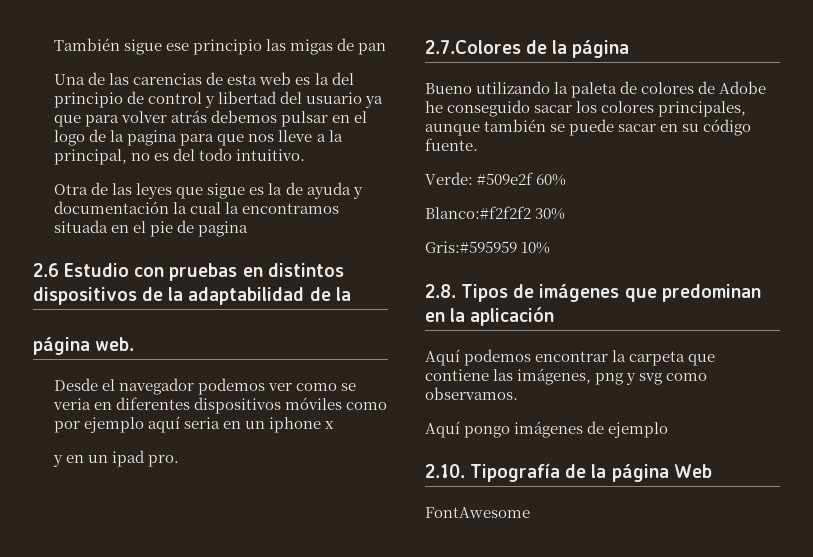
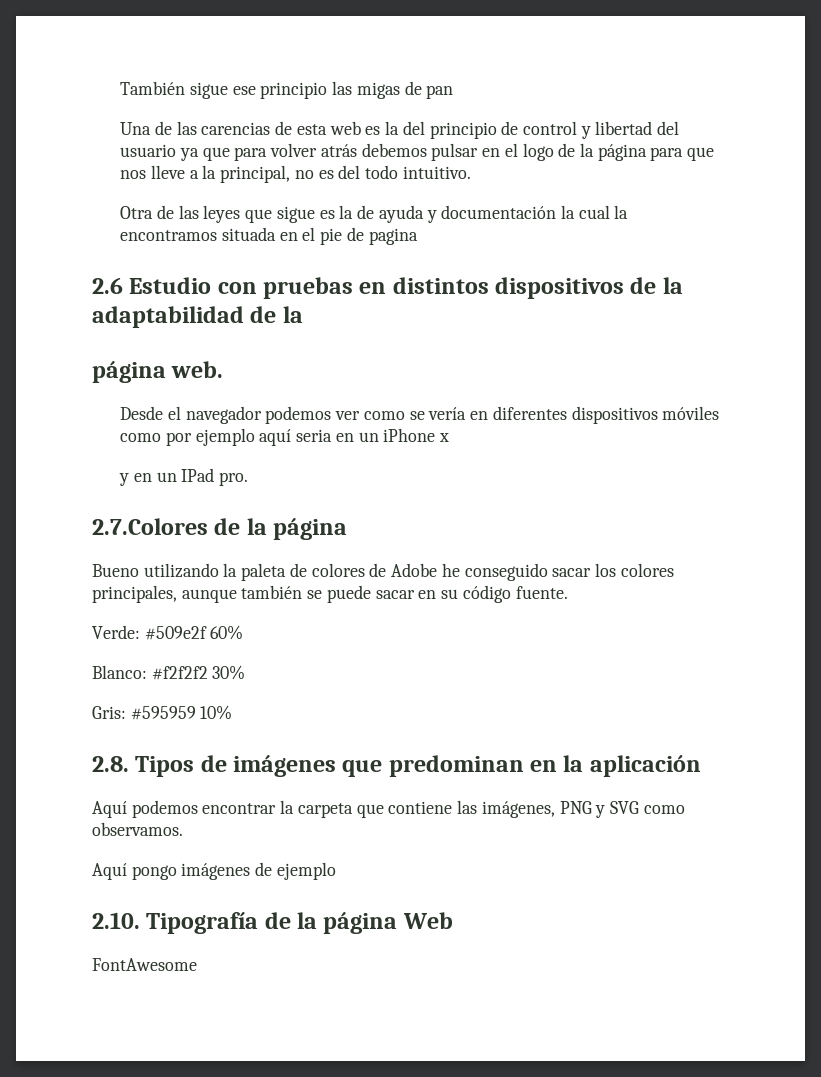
- Una de las carencias de esta web es la del principio de control y libertad del usuario ya que para volver atrás debemos pulsar en el logo de la pagina para que nos lleve a la principal, no es del todo intuitivo.
+ Una de las carencias de esta web es la del principio de control y libertad del usuario ya que para volver atrás debemos pulsar en el logo de la página para que nos lleve a la principal, no es del todo intuitivo.
- Desde el navegador podemos ver como se veria en diferentes dispositivos móviles como por ejemplo aquí seria en un iphone x
+ Desde el navegador podemos ver como se vería en diferentes dispositivos móviles como por ejemplo aquí seria en un iPhone x
- y en un ipad pro.
+ y en un IPad pro.
- Blanco:#f2f2f2 30%
+ Blanco: #f2f2f2 30%
- Gris:#595959 10%
+ Gris: #595959 10%
- Aquí podemos encontrar la carpeta que contiene las imágenes, png y svg como observamos.
+ Aquí podemos encontrar la carpeta que contiene las imágenes, PNG y SVG como observamos.

